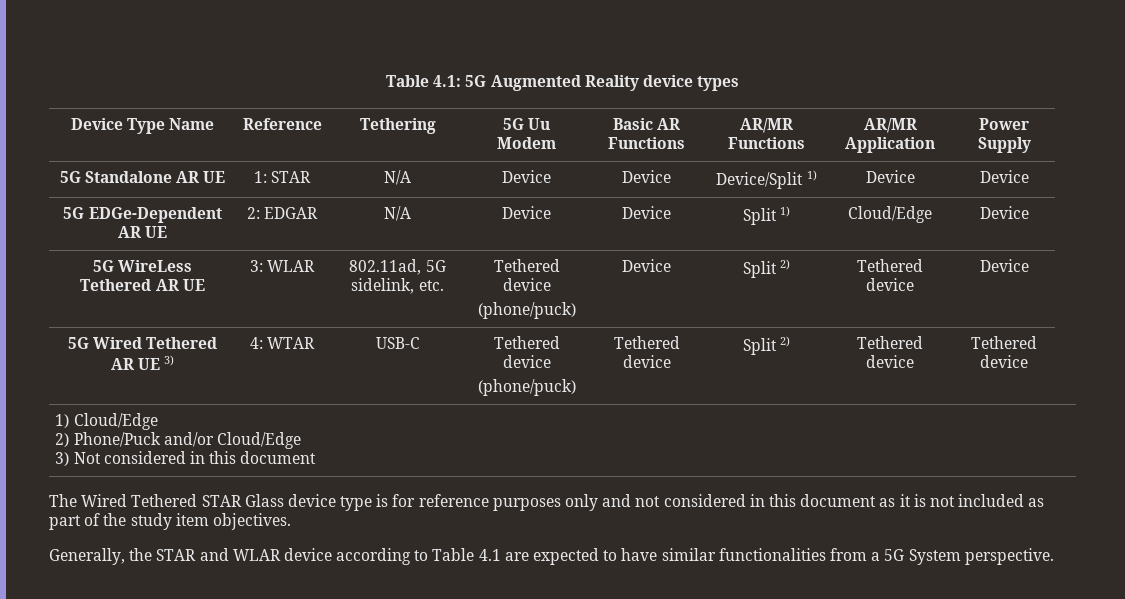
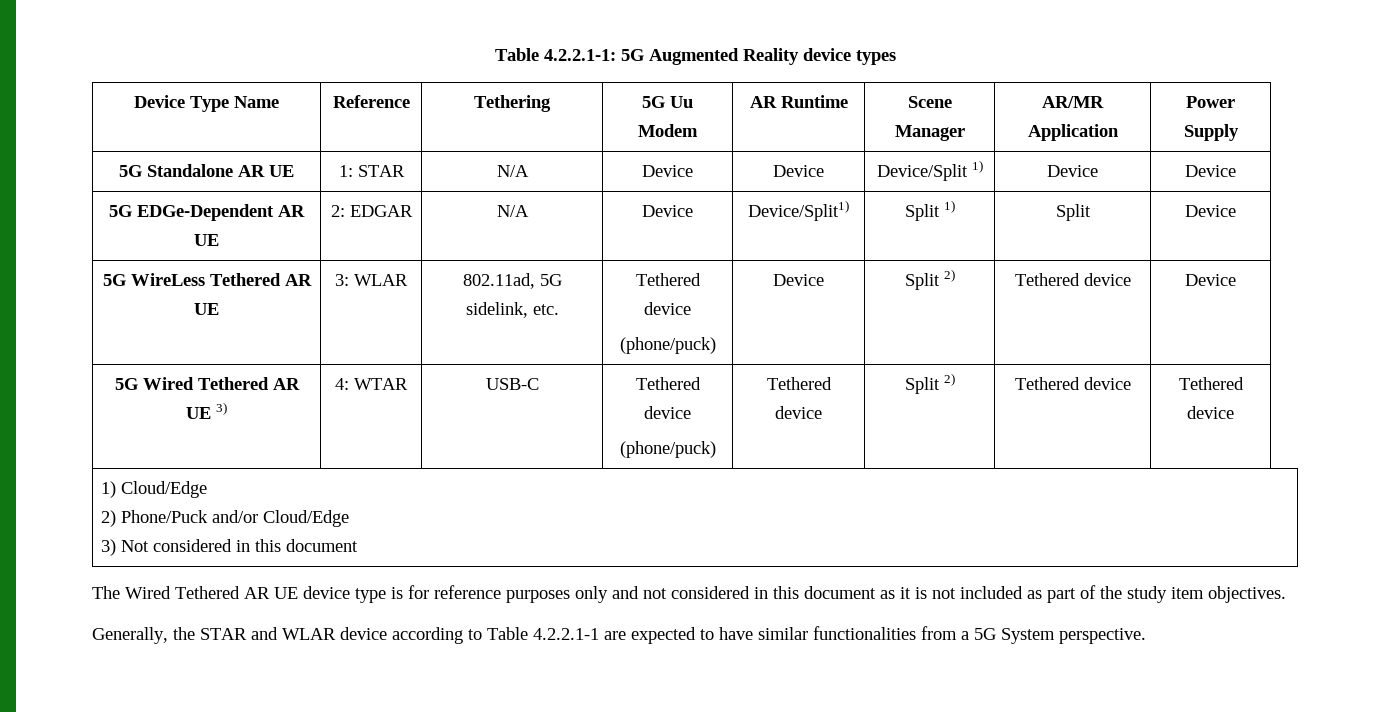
- Table 4.1: 5G Augmented Reality device types
+ Table 4.2.2.1-1: 5G Augmented Reality device types
- Device Type Name | Reference | Tethering | 5G Uu Modem | Basic AR Functions | AR/MR Functions | AR/MR Application | Power Supply
+ Device Type Name | Reference | Tethering | 5G Uu Modem | AR Runtime | Scene Manager | AR/MR Application | Power Supply
- 5G EDGe-Dependent AR UE | 2: EDGAR | N/A | Device | Device | Split 1) | Cloud/Edge | Device
+ 5G EDGe-Dependent AR UE | 2: EDGAR | N/A | Device | Device/Split1) | Split 1) | Split | Device
- The Wired Tethered STAR Glass device type is for reference purposes only and not considered in this document as it is not included as part of the study item objectives.
+ The Wired Tethered AR UE device type is for reference purposes only and not considered in this document as it is not included as part of the study item objectives.
- Generally, the STAR and WLAR device according to Table 4.1 are expected to have similar functionalities from a 5G System perspective.
+ Generally, the STAR and WLAR device according to Table 4.2.2.1-1 are expected to have similar functionalities from a 5G System perspective.

